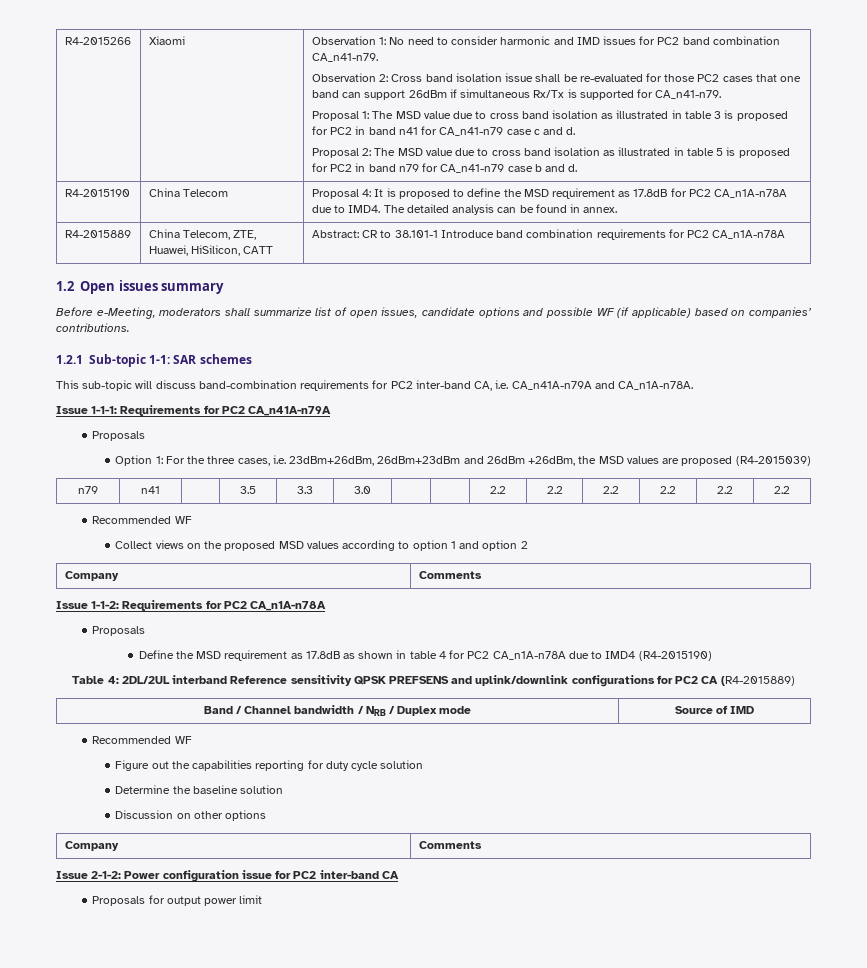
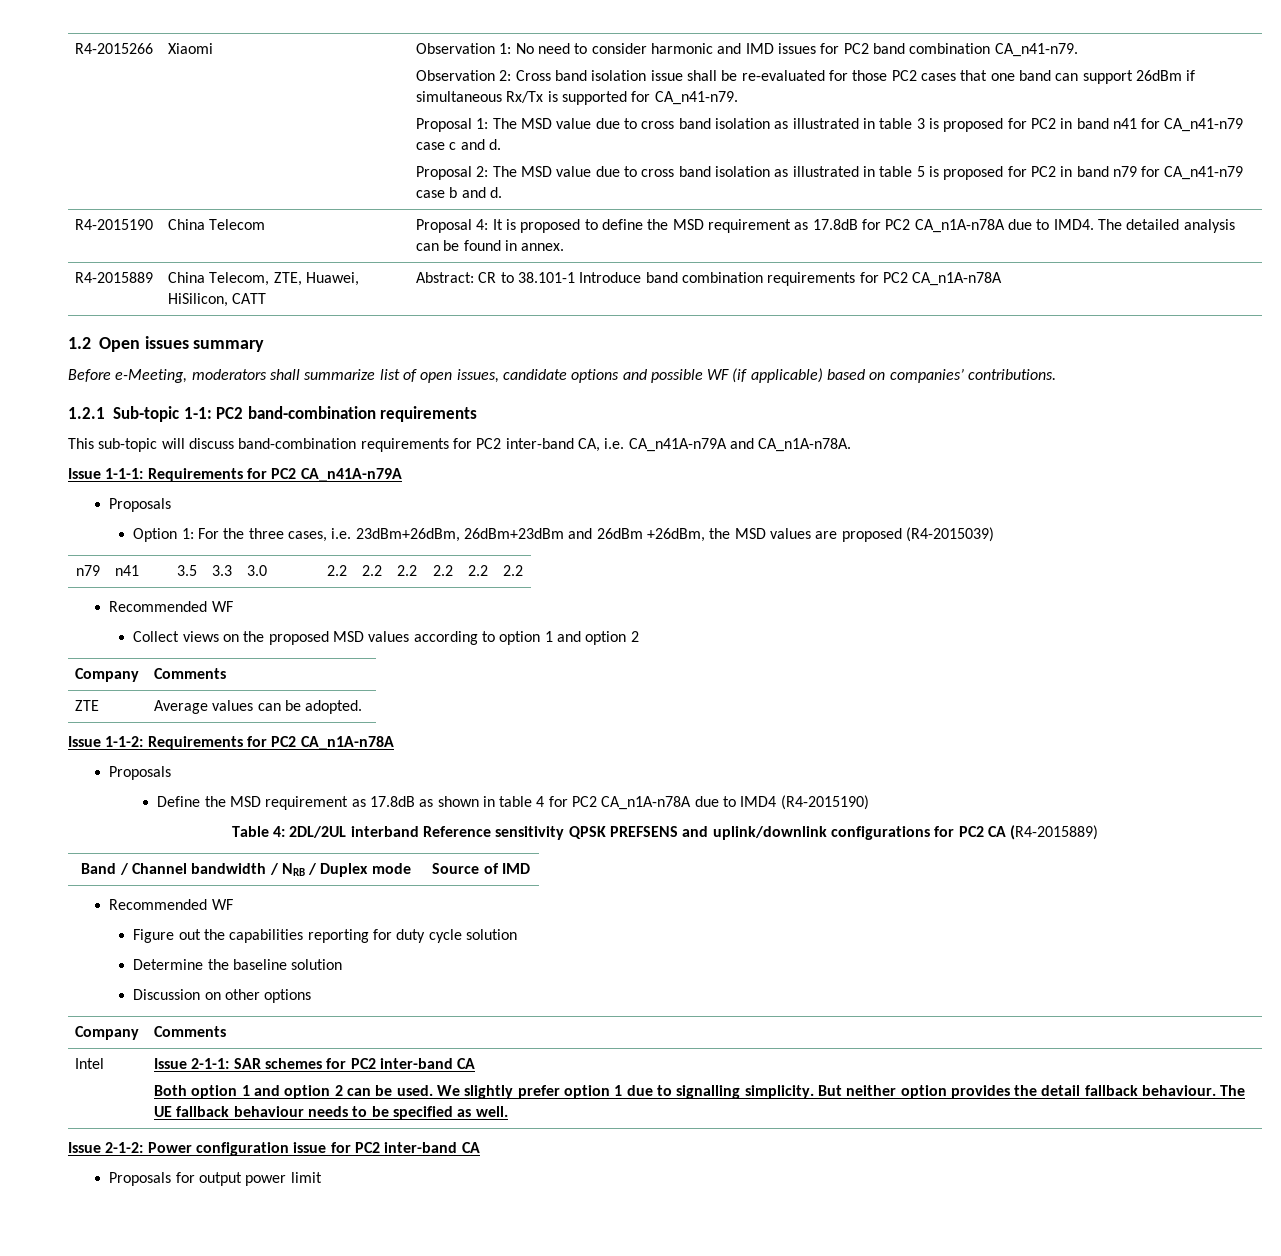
- 1.2.1 Sub-topic 1-1: SAR schemes
+ 1.2.1 Sub-topic 1-1: PC2 band-combination requirements
+ ZTE | Average values can be adopted.
+ Intel | Issue 2-1-1: SAR schemes for PC2 inter-band CA
+ Both option 1 and option 2 can be used. We slightly prefer option 1 due to signalling simplicity. But neither option provides the detail fallback behaviour. The UE fallback behaviour needs to be specified as well.

